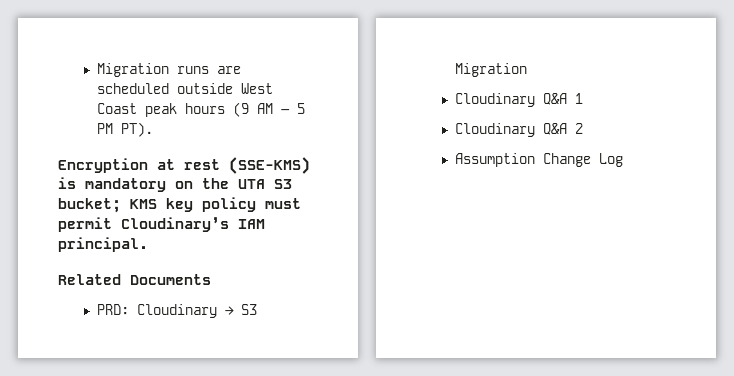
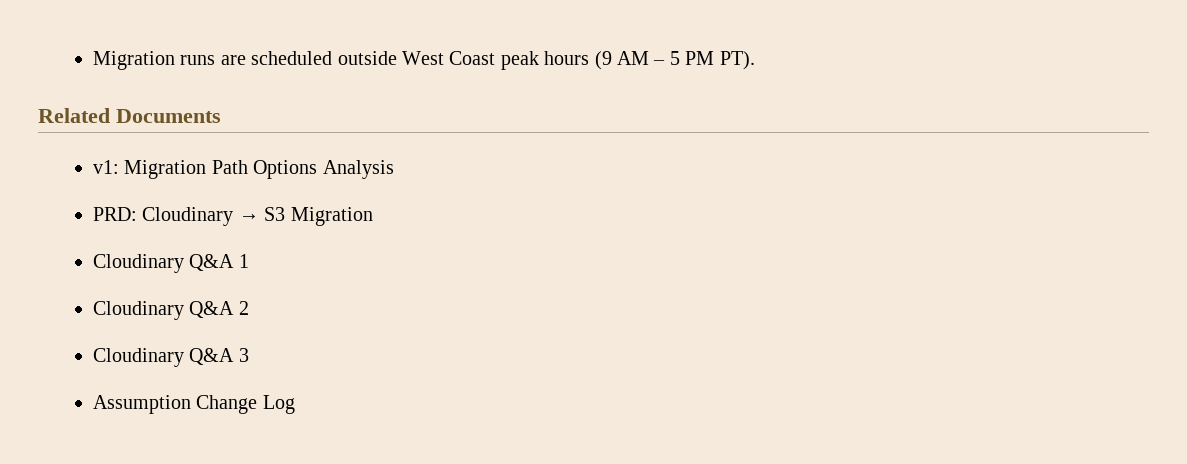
- Encryption at rest (SSE-KMS) is mandatory on the UTA S3 bucket; KMS key policy must permit Cloudinary’s IAM principal.
  Related Documents
+ v1: Migration Path Options Analysis
+ Cloudinary Q&A 3

